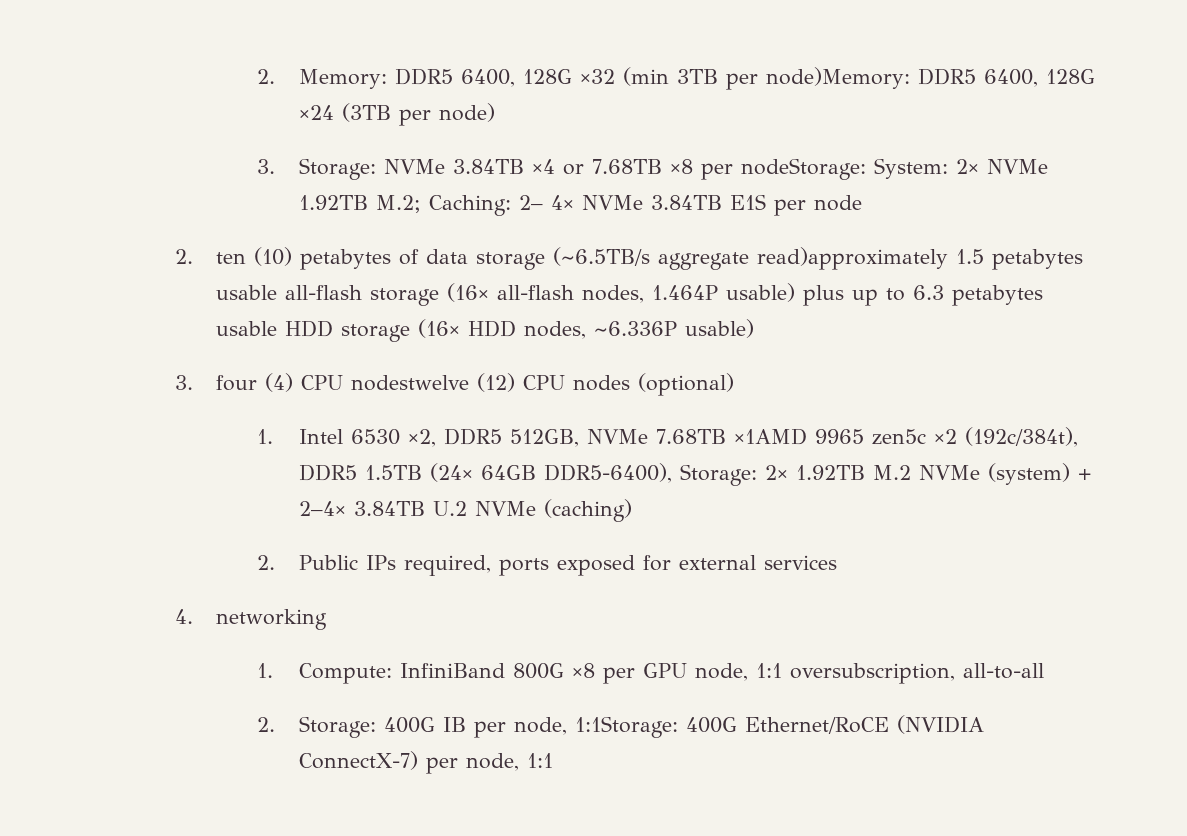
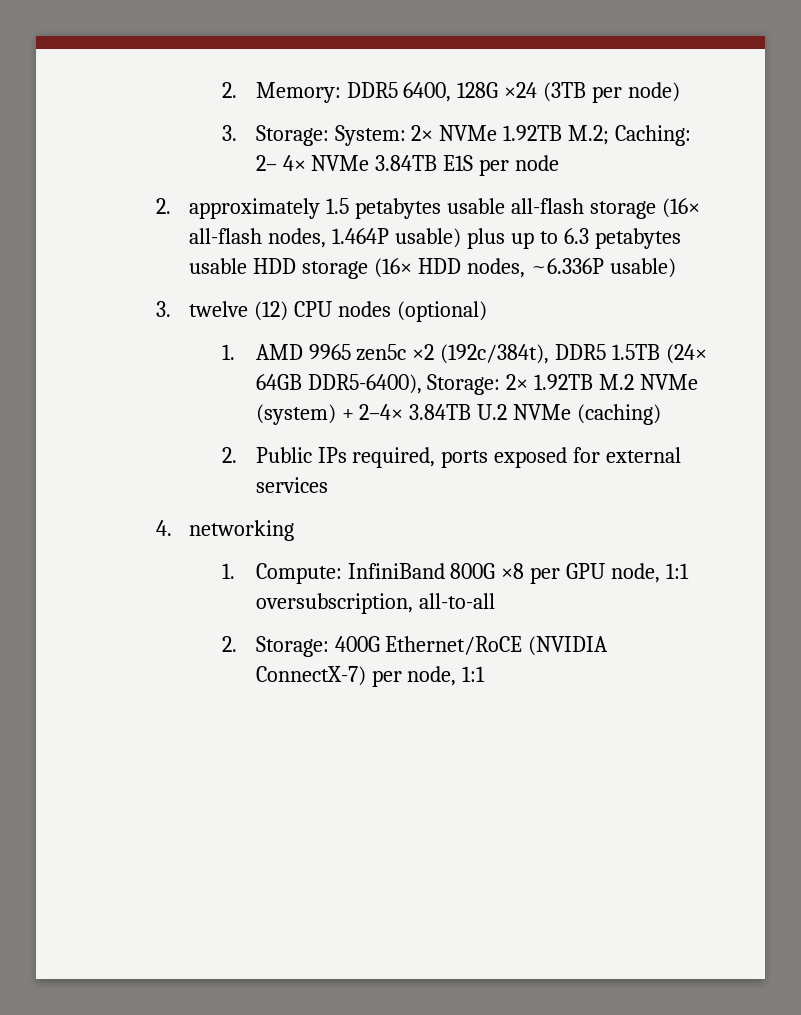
- 2. Memory: DDR5 6400, 128G ×32 (min 3TB per node)Memory: DDR5 6400, 128G ×24 (3TB per node)
+ 2. Memory: DDR5 6400, 128G ×24 (3TB per node)
- 3. Storage: NVMe 3.84TB ×4 or 7.68TB ×8 per nodeStorage: System: 2× NVMe 1.92TB M.2; Caching: 2– 4× NVMe 3.84TB E1S per node
+ 3. Storage: System: 2× NVMe 1.92TB M.2; Caching: 2– 4× NVMe 3.84TB E1S per node
- 2. ten (10) petabytes of data storage (~6.5TB/s aggregate read)approximately 1.5 petabytes usable all-flash storage (16× all-flash nodes, 1.464P usable) plus up to 6.3 petabytes usable HDD storage (16× HDD nodes, ~6.336P usable)
+ 2. approximately 1.5 petabytes usable all-flash storage (16× all-flash nodes, 1.464P usable) plus up to 6.3 petabytes usable HDD storage (16× HDD nodes, ~6.336P usable)
- 3. four (4) CPU nodestwelve (12) CPU nodes (optional)
+ 3. twelve (12) CPU nodes (optional)
- 1. Intel 6530 ×2, DDR5 512GB, NVMe 7.68TB ×1AMD 9965 zen5c ×2 (192c/384t), DDR5 1.5TB (24× 64GB DDR5-6400), Storage: 2× 1.92TB M.2 NVMe (system) + 2–4× 3.84TB U.2 NVMe (caching)
+ 1. AMD 9965 zen5c ×2 (192c/384t), DDR5 1.5TB (24× 64GB DDR5-6400), Storage: 2× 1.92TB M.2 NVMe (system) + 2–4× 3.84TB U.2 NVMe (caching)
- 2. Storage: 400G IB per node, 1:1Storage: 400G Ethernet/RoCE (NVIDIA ConnectX-7) per node, 1:1
+ 2. Storage: 400G Ethernet/RoCE (NVIDIA ConnectX-7) per node, 1:1

